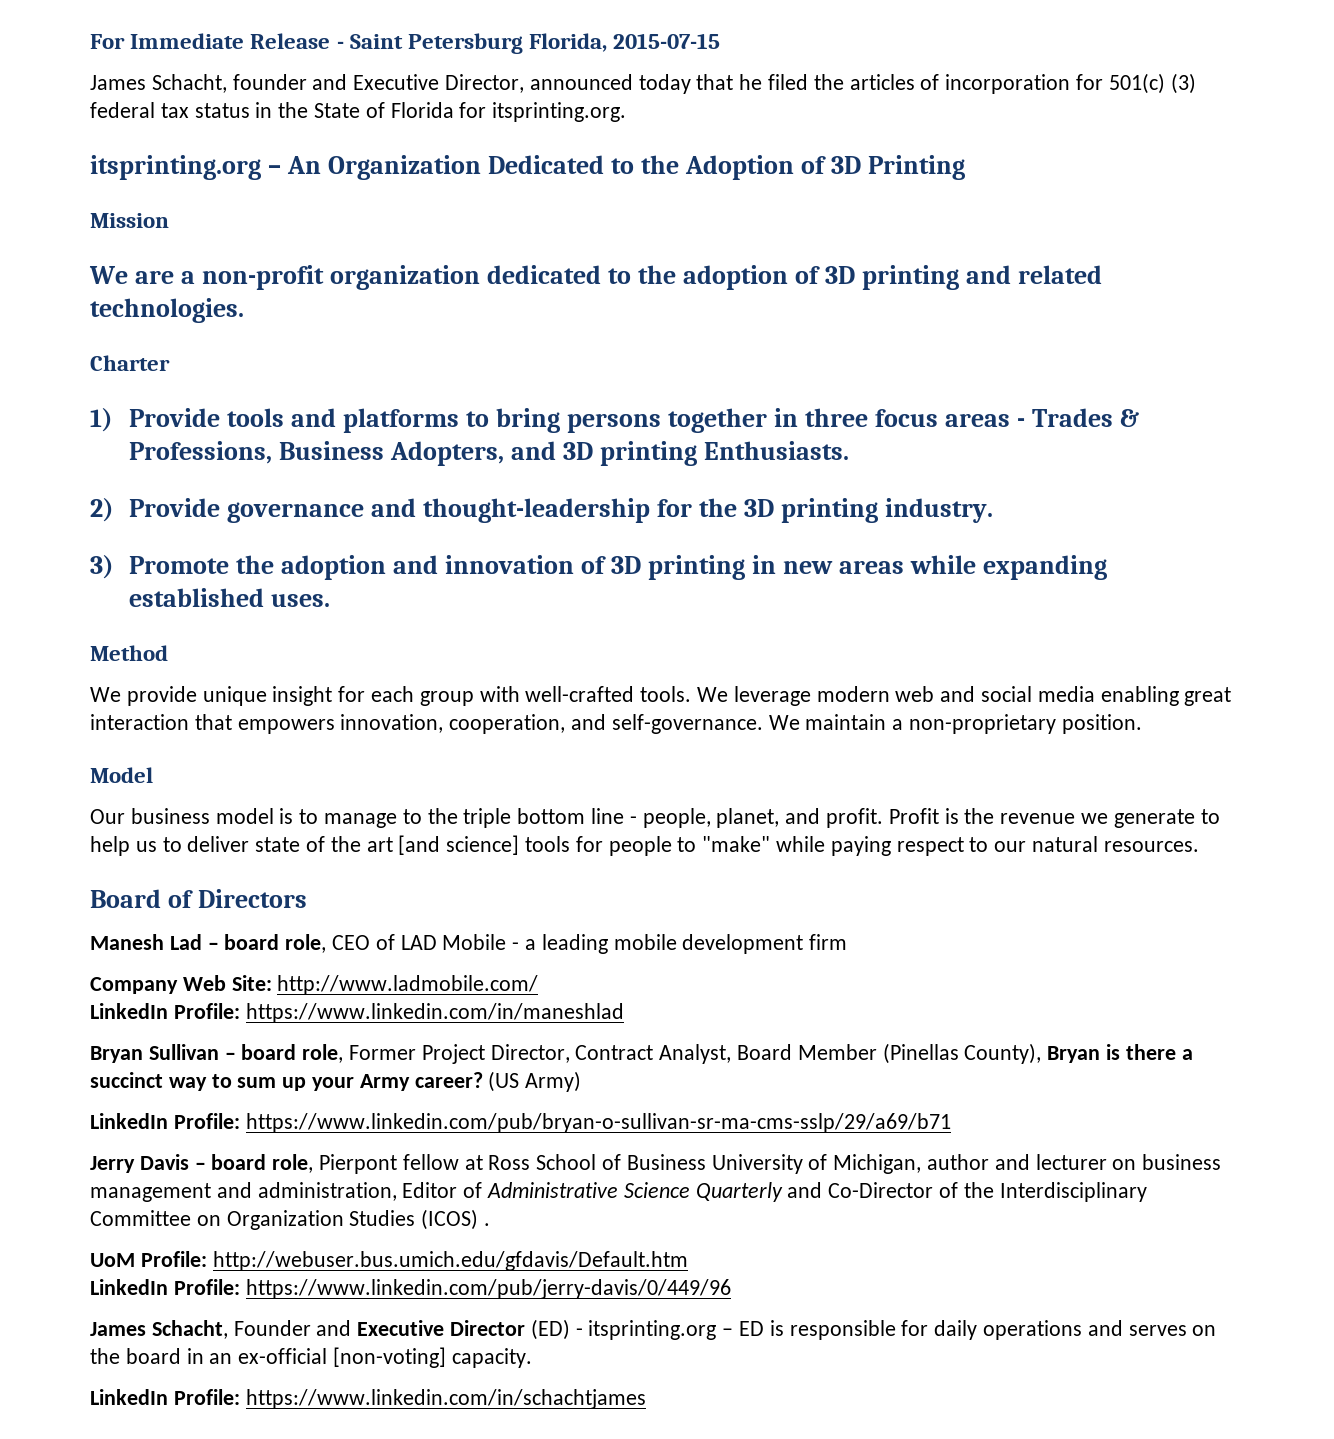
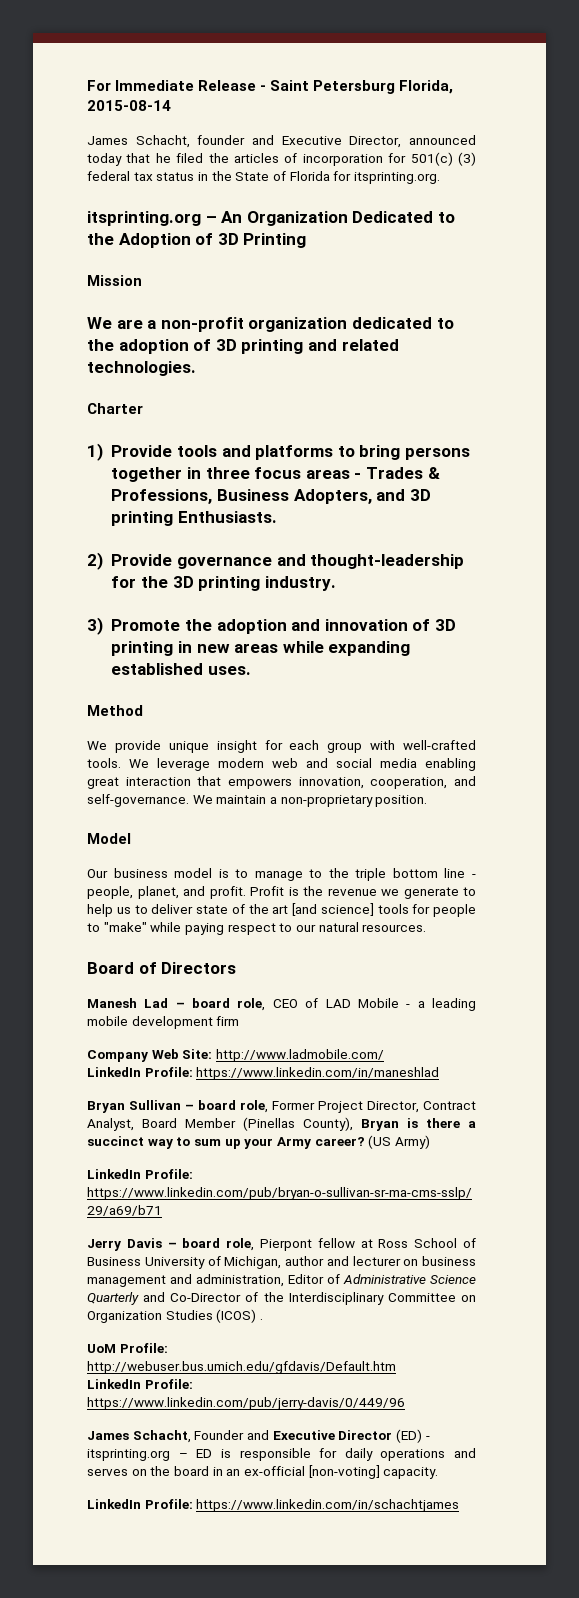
- For Immediate Release - Saint Petersburg Florida, 2015-07-15
+ For Immediate Release - Saint Petersburg Florida, 2015-08-14

